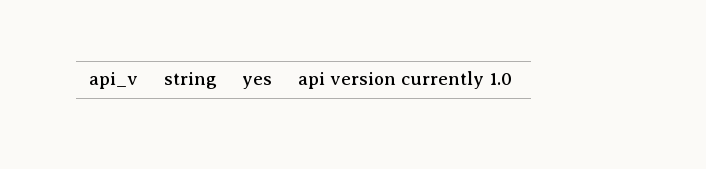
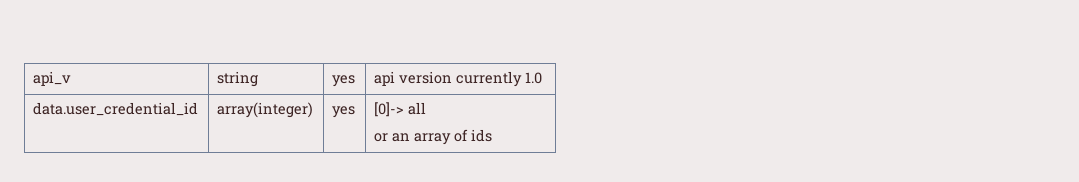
+ data.user_credential_id | array(integer) | yes | [0]-> all
+ or an array of ids

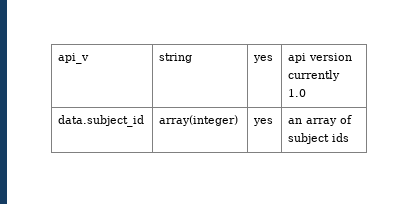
- data.user_credential_id | array(integer) | yes | [0]-> all
- or an array of ids
+ data.subject_id | array(integer) | yes | an array of subject ids

